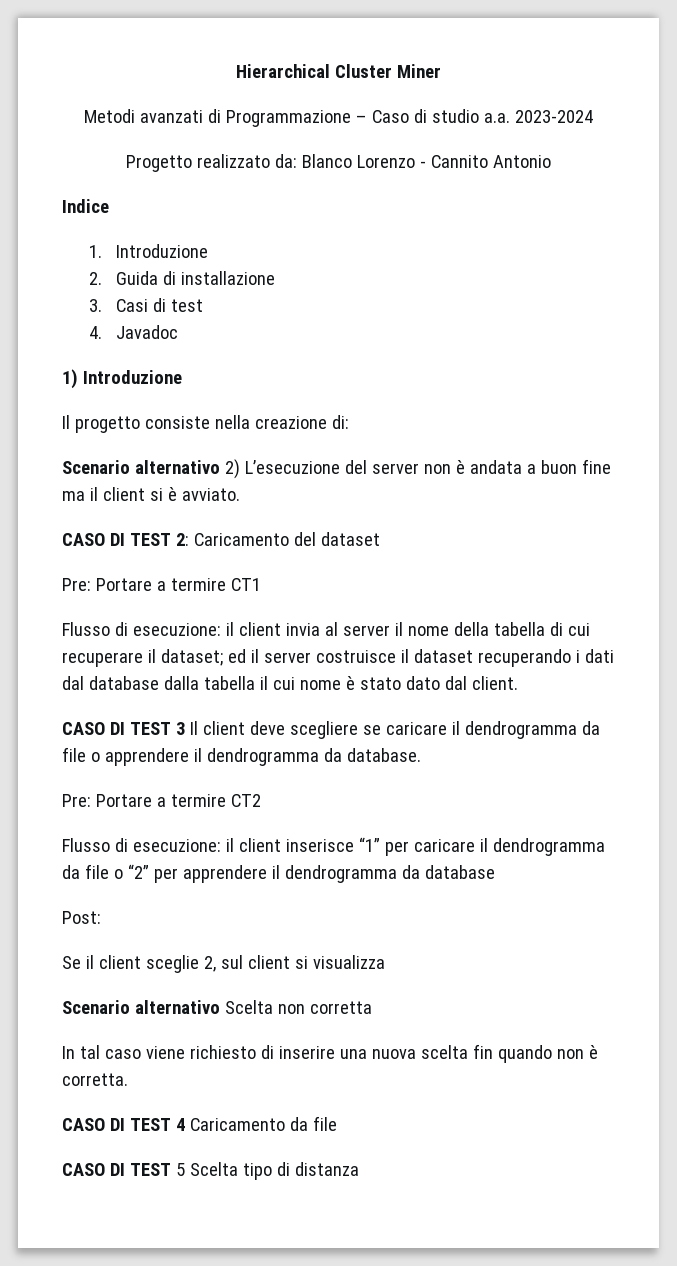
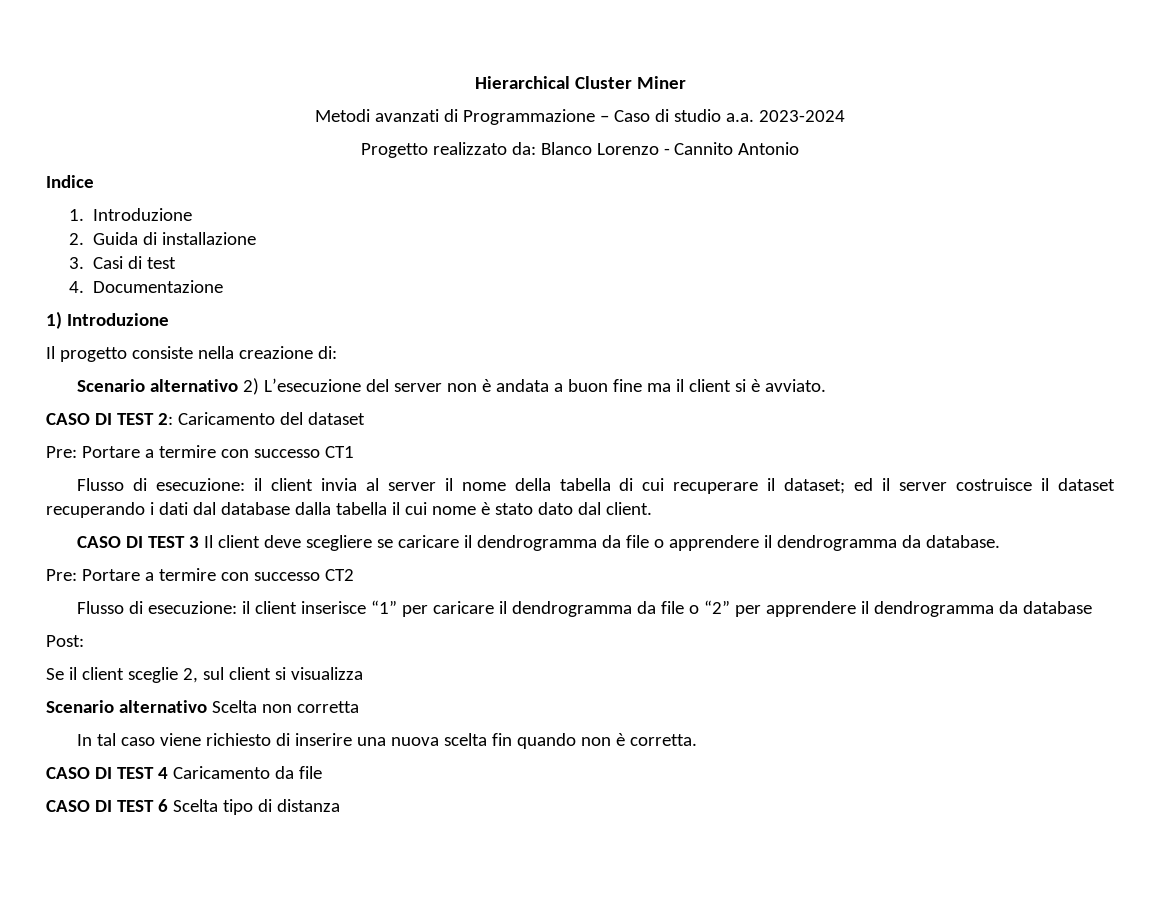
- 4. Javadoc
+ 4. Documentazione
- Pre: Portare a termire CT1
+ Pre: Portare a termire con successo CT1
- Pre: Portare a termire CT2
+ Pre: Portare a termire con successo CT2
- CASO DI TEST 5 Scelta tipo di distanza
+ CASO DI TEST 6 Scelta tipo di distanza

